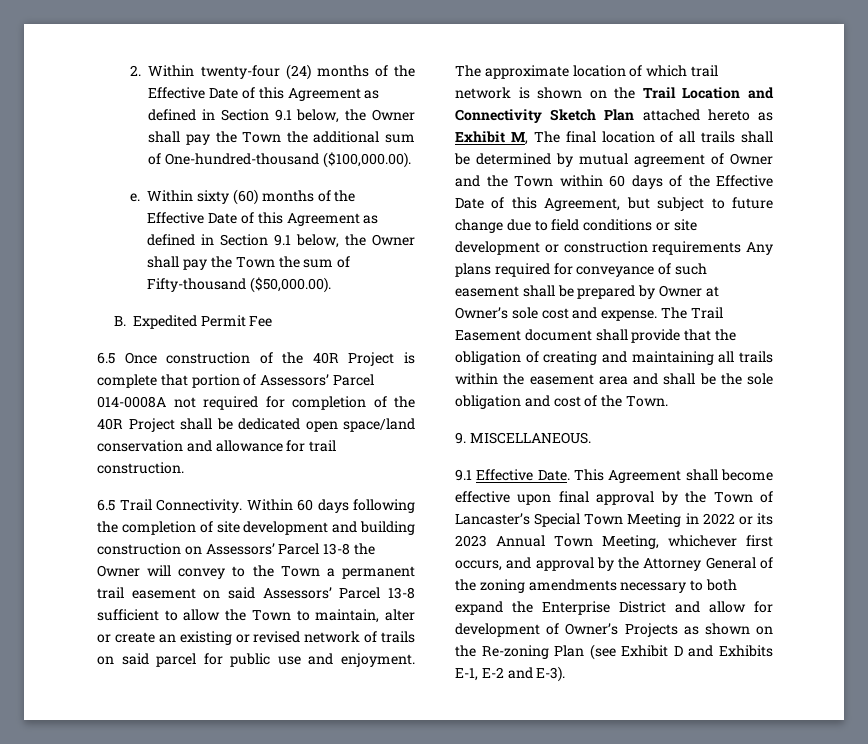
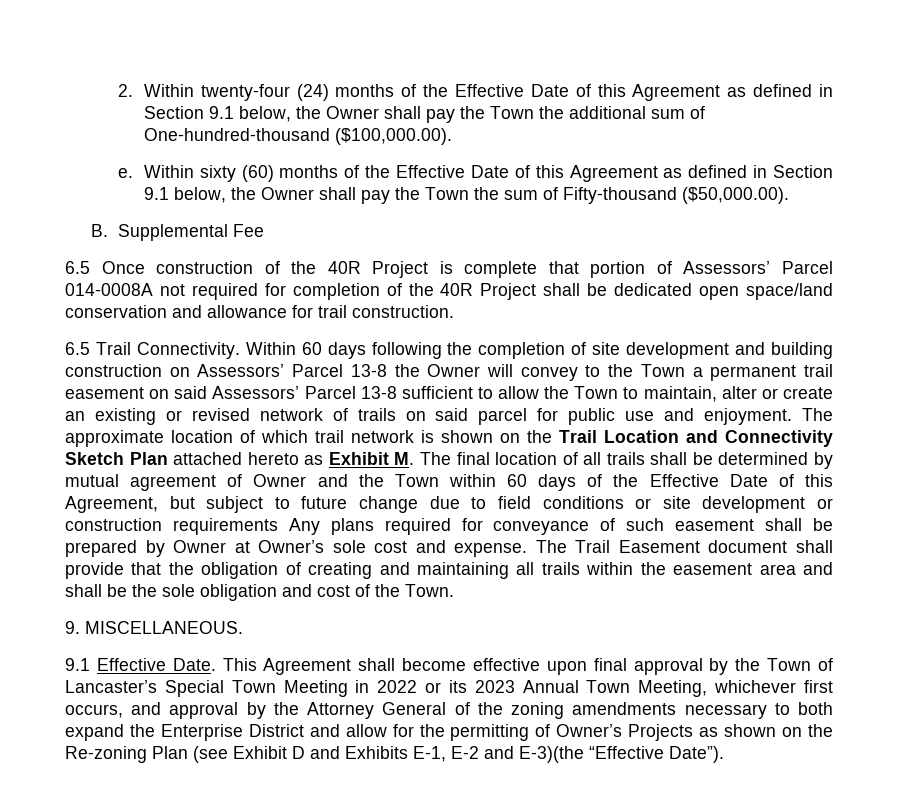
- B. Expedited Permit Fee
+ B. Supplemental Fee
- The approximate location of which trail network is shown on the Trail Location and Connectivity Sketch Plan attached hereto as Exhibit M, The final location of all trails shall be determined by mutual agreement of Owner and the Town within 60 days of the Effective Date of this Agreement, but subject to future change due to field conditions or site development or construction requirements Any plans required for conveyance of such easement shall be prepared by Owner at Owner’s sole cost and expense.
+ The approximate location of which trail network is shown on the Trail Location and Connectivity Sketch Plan attached hereto as Exhibit M. The final location of all trails shall be determined by mutual agreement of Owner and the Town within 60 days of the Effective Date of this Agreement, but subject to future change due to field conditions or site development or construction requirements Any plans required for conveyance of such easement shall be prepared by Owner at Owner’s sole cost and expense.
- This Agreement shall become effective upon final approval by the Town of Lancaster’s Special Town Meeting in 2022 or its 2023 Annual Town Meeting, whichever first occurs, and approval by the Attorney General of the zoning amendments necessary to both expand the Enterprise District and allow for development of Owner’s Projects as shown on the Re-zoning Plan (see Exhibit D and Exhibits E-1, E-2 and E-3).
+ This Agreement shall become effective upon final approval by the Town of Lancaster’s Special Town Meeting in 2022 or its 2023 Annual Town Meeting, whichever first occurs, and approval by the Attorney General of the zoning amendments necessary to both expand the Enterprise District and allow for the permitting of Owner’s Projects as shown on the Re-zoning Plan (see Exhibit D and Exhibits E-1, E-2 and E-3)(the “Effective Date”).

